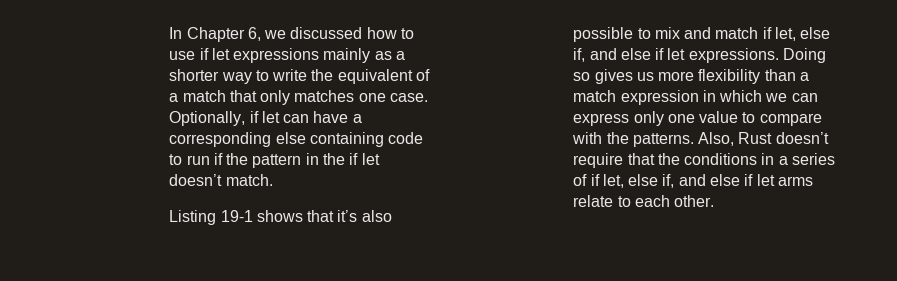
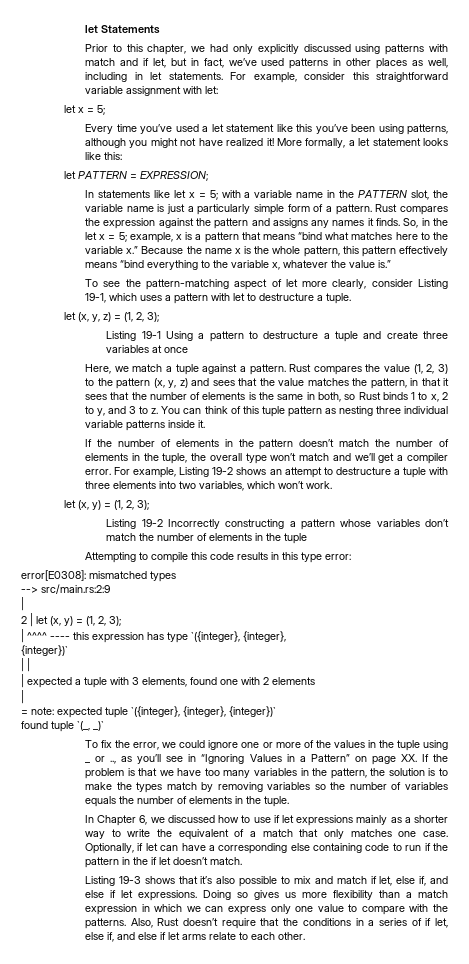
+ let Statements
+ Prior to this chapter, we had only explicitly discussed using patterns with match and if let, but in fact, we’ve used patterns in other places as well, including in let statements. For example, consider this straightforward variable assignment with let:
+ let x = 5;
+ Every time you’ve used a let statement like this you’ve been using patterns, although you might not have realized it! More formally, a let statement looks like this:
+ let PATTERN = EXPRESSION;
+ In statements like let x = 5; with a variable name in the PATTERN slot, the variable name is just a particularly simple form of a pattern. Rust compares the expression against the pattern and assigns any names it finds. So, in the let x = 5; example, x is a pattern that means “bind what matches here to the variable x.” Because the name x is the whole pattern, this pattern effectively means “bind everything to the variable x, whatever the value is.”
+ To see the pattern-matching aspect of let more clearly, consider Listing 19-1, which uses a pattern with let to destructure a tuple.
+ let (x, y, z) = (1, 2, 3);
+ Listing 19-1 Using a pattern to destructure a tuple and create three variables at once
+ Here, we match a tuple against a pattern. Rust compares the value (1, 2, 3) to the pattern (x, y, z) and sees that the value matches the pattern, in that it sees that the number of elements is the same in both, so Rust binds 1 to x, 2 to y, and 3 to z. You can think of this tuple pattern as nesting three individual variable patterns inside it.
+ If the number of elements in the pattern doesn’t match the number of elements in the tuple, the overall type won’t match and we’ll get a compiler error. For example, Listing 19-2 shows an attempt to destructure a tuple with three elements into two variables, which won’t work.
+ let (x, y) = (1, 2, 3);
+ Listing 19-2 Incorrectly constructing a pattern whose variables don’t match the number of elements in the tuple
+ Attempting to compile this code results in this type error:
+ error[E0308]: mismatched types
+ --> src/main.rs:2:9
+ |
+ 2 | let (x, y) = (1, 2, 3);
+ | ^^^^ ---- this expression has type `({integer}, {integer},
+ {integer})`
+ | |
+ | expected a tuple with 3 elements, found one with 2 elements
+ |
+ = note: expected tuple `({integer}, {integer}, {integer})`
+ found tuple `(_, _)`
+ To fix the error, we could ignore one or more of the values in the tuple using _ or .., as you’ll see in “Ignoring Values in a Pattern” on page XX. If the problem is that we have too many variables in the pattern, the solution is to make the types match by removing variables so the number of variables equals the number of elements in the tuple.
- Listing 19-1 shows that it’s also possible to mix and match if let, else if, and else if let expressions.
+ Listing 19-3 shows that it’s also possible to mix and match if let, else if, and else if let expressions.

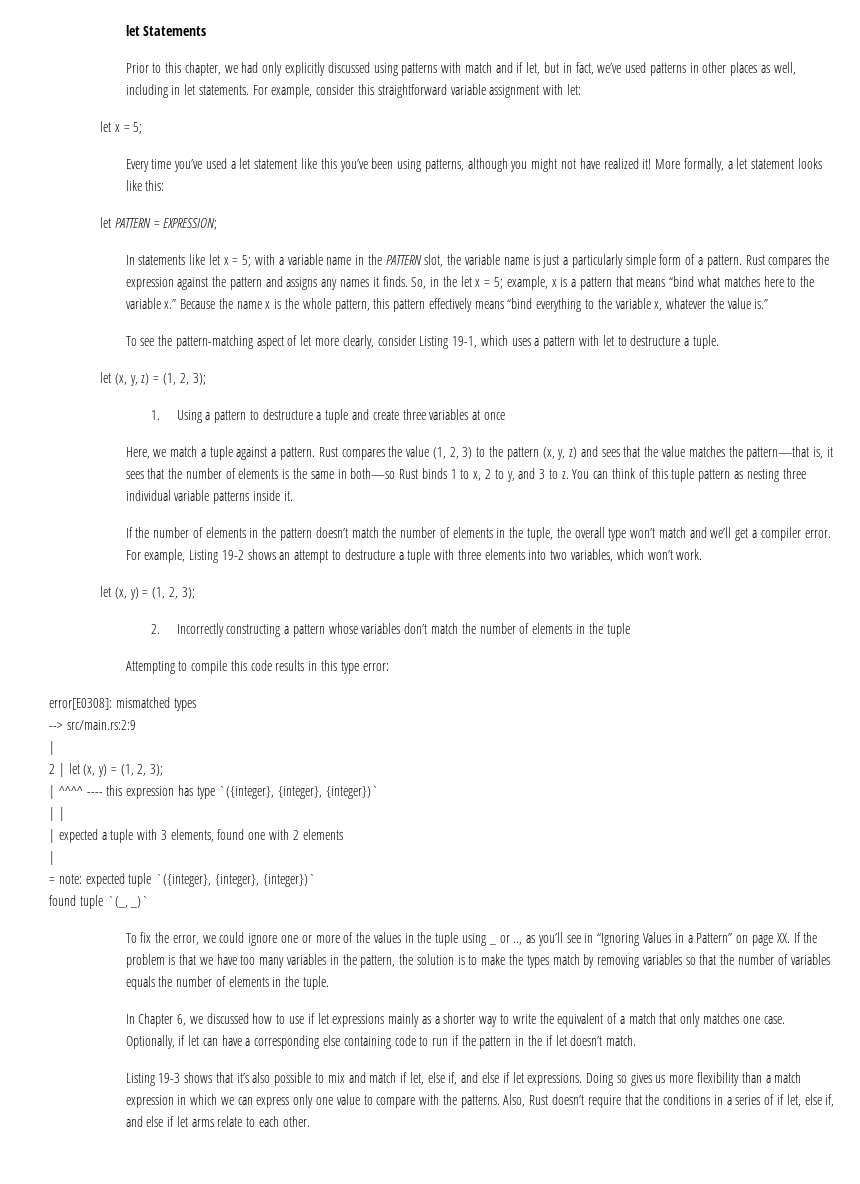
- Listing 19-1 Using a pattern to destructure a tuple and create three variables at once
+ 1. Using a pattern to destructure a tuple and create three variables at once
- Rust compares the value (1, 2, 3) to the pattern (x, y, z) and sees that the value matches the pattern, in that it sees that the number of elements is the same in both, so Rust binds 1 to x, 2 to y, and 3 to z.
+ Rust compares the value (1, 2, 3) to the pattern (x, y, z) and sees that the value matches the pattern—that is, it sees that the number of elements is the same in both—so Rust binds 1 to x, 2 to y, and 3 to z.
- Listing 19-2 Incorrectly constructing a pattern whose variables don’t match the number of elements in the tuple
+ 2. Incorrectly constructing a pattern whose variables don’t match the number of elements in the tuple
- | ^^^^ ---- this expression has type `({integer}, {integer},
- {integer})`
+ | ^^^^ ---- this expression has type `({integer}, {integer}, {integer})`
- To fix the error, we could ignore one or more of the values in the tuple using _ or .., as you’ll see in “Ignoring Values in a Pattern” on page XX. If the problem is that we have too many variables in the pattern, the solution is to make the types match by removing variables so the number of variables equals the number of elements in the tuple.
+ To fix the error, we could ignore one or more of the values in the tuple using _ or .., as you’ll see in “Ignoring Values in a Pattern” on page XX. If the problem is that we have too many variables in the pattern, the solution is to make the types match by removing variables so that the number of variables equals the number of elements in the tuple.

